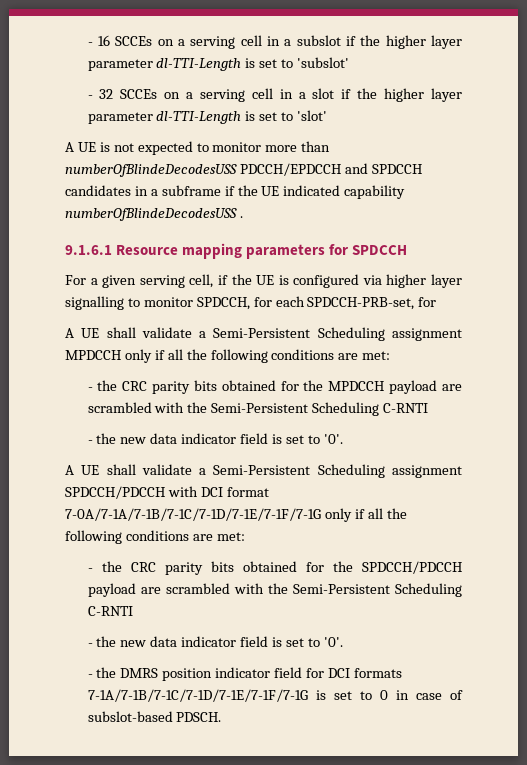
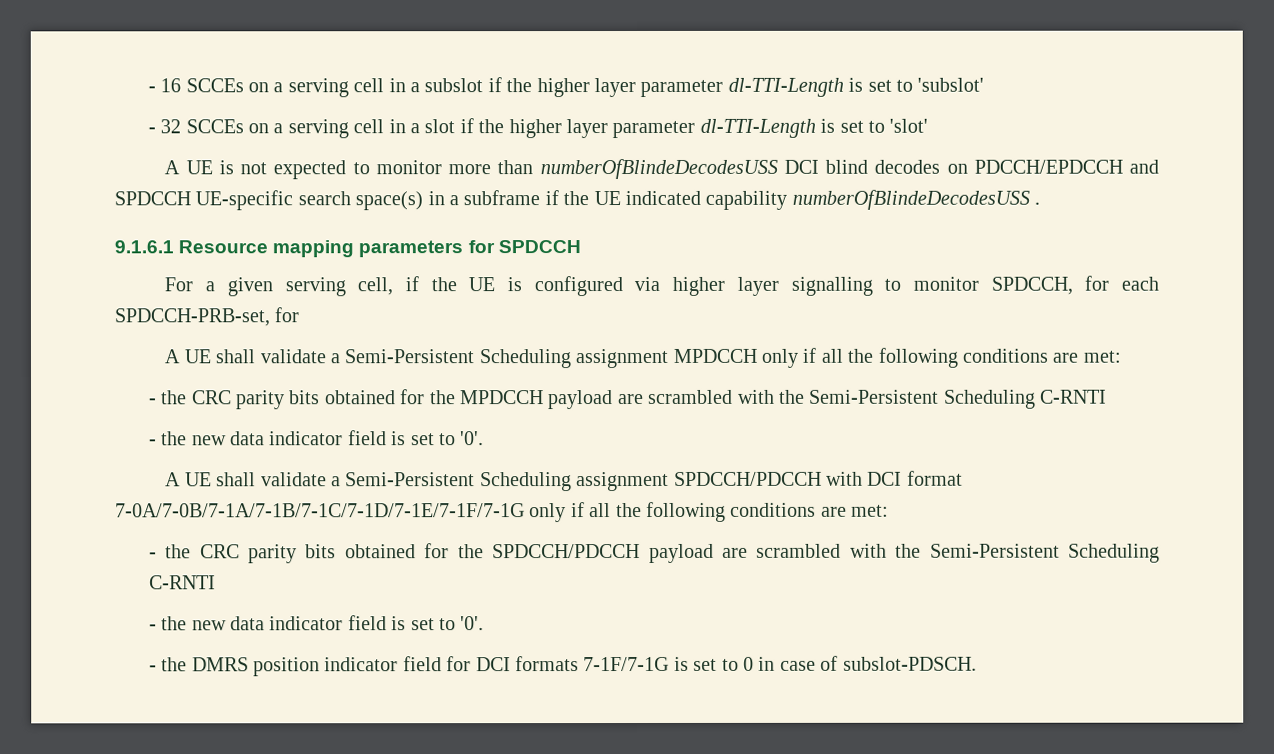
- A UE is not expected to monitor more than numberOfBlindeDecodesUSS PDCCH/EPDCCH and SPDCCH candidates in a subframe if the UE indicated capability numberOfBlindeDecodesUSS .
+ A UE is not expected to monitor more than numberOfBlindeDecodesUSS DCI blind decodes on PDCCH/EPDCCH and SPDCCH UE-specific search space(s) in a subframe if the UE indicated capability numberOfBlindeDecodesUSS .
- A UE shall validate a Semi-Persistent Scheduling assignment SPDCCH/PDCCH with DCI format 7-0A/7-1A/7-1B/7-1C/7-1D/7-1E/7-1F/7-1G only if all the following conditions are met:
+ A UE shall validate a Semi-Persistent Scheduling assignment SPDCCH/PDCCH with DCI format 7-0A/7-0B/7-1A/7-1B/7-1C/7-1D/7-1E/7-1F/7-1G only if all the following conditions are met:
- - the DMRS position indicator field for DCI formats 7-1A/7-1B/7-1C/7-1D/7-1E/7-1F/7-1G is set to 0 in case of subslot-based PDSCH.
+ - the DMRS position indicator field for DCI formats 7-1F/7-1G is set to 0 in case of subslot-PDSCH.

